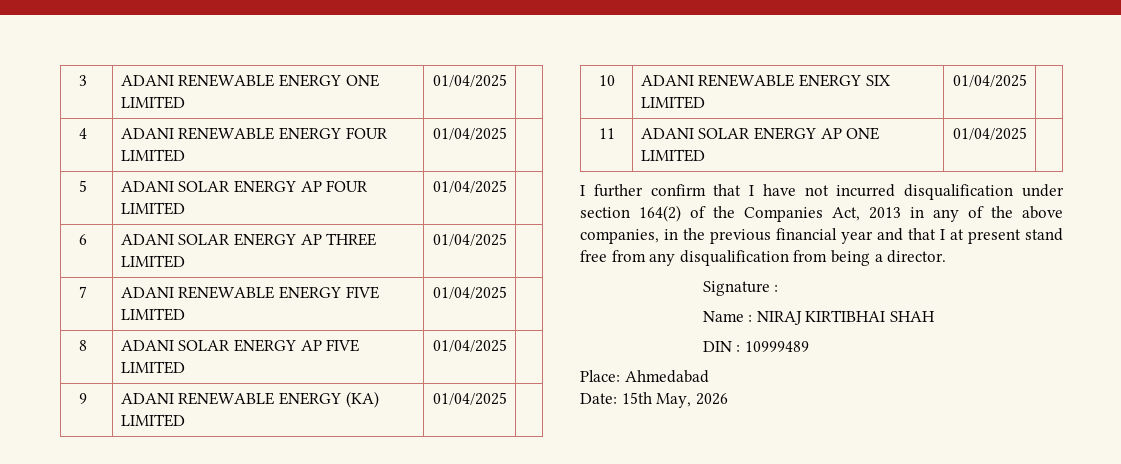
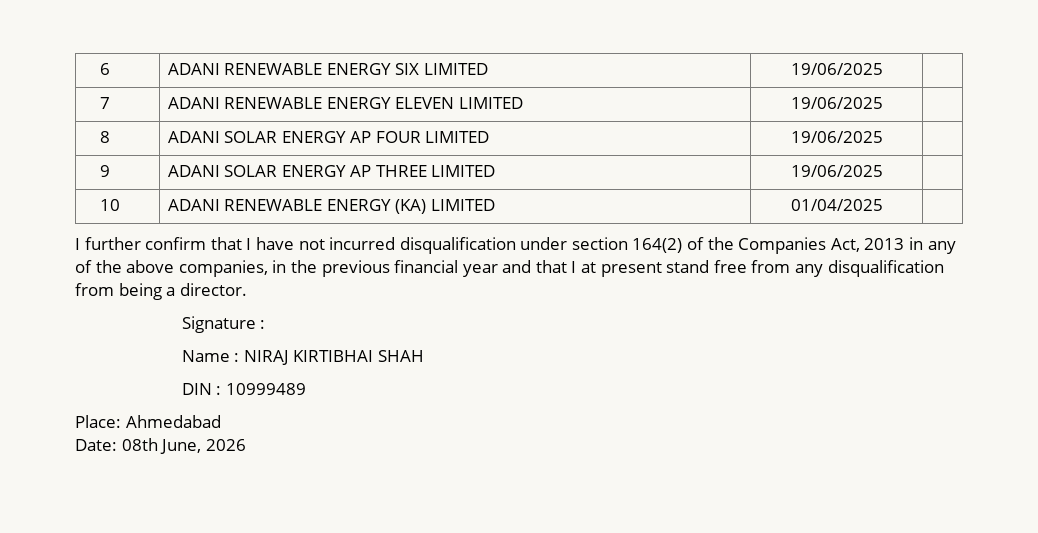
- 3 | ADANI RENEWABLE ENERGY ONE LIMITED | 01/04/2025 |
- 4 | ADANI RENEWABLE ENERGY FOUR LIMITED | 01/04/2025 |
- 5 | ADANI SOLAR ENERGY AP FOUR LIMITED | 01/04/2025 |
- 6 | ADANI SOLAR ENERGY AP THREE LIMITED | 01/04/2025 |
- 7 | ADANI RENEWABLE ENERGY FIVE LIMITED | 01/04/2025 |
- 8 | ADANI SOLAR ENERGY AP FIVE LIMITED | 01/04/2025 |
- 9 | ADANI RENEWABLE ENERGY (KA) LIMITED | 01/04/2025 |
- 10 | ADANI RENEWABLE ENERGY SIX LIMITED | 01/04/2025 |
- 11 | ADANI SOLAR ENERGY AP ONE LIMITED | 01/04/2025 |
+ 6 | ADANI RENEWABLE ENERGY SIX LIMITED | 19/06/2025 |
+ 7 | ADANI RENEWABLE ENERGY ELEVEN LIMITED | 19/06/2025 |
+ 8 | ADANI SOLAR ENERGY AP FOUR LIMITED | 19/06/2025 |
+ 9 | ADANI SOLAR ENERGY AP THREE LIMITED | 19/06/2025 |
+ 10 | ADANI RENEWABLE ENERGY (KA) LIMITED | 01/04/2025 |
- Date: 15th May, 2026
+ Date: 08th June, 2026

